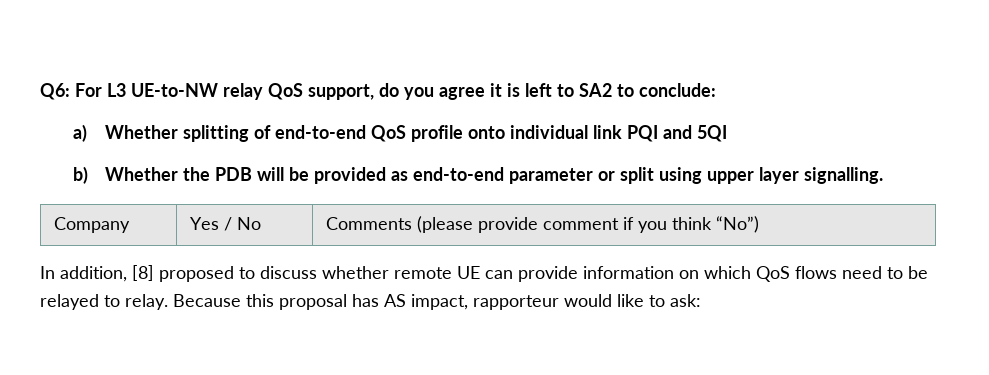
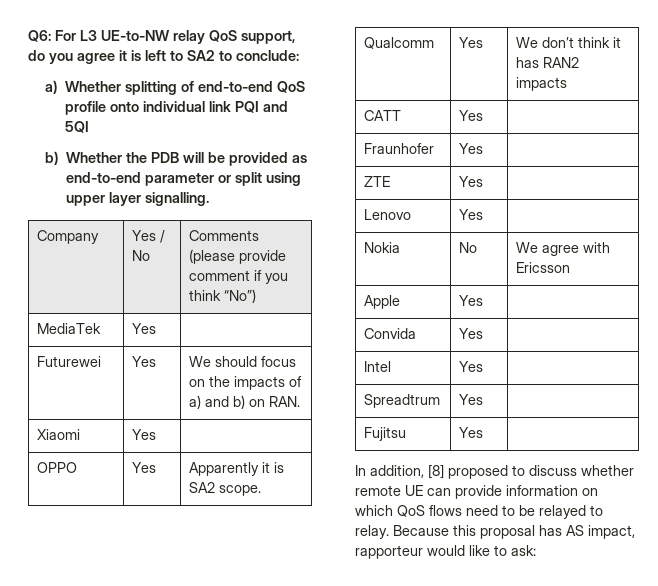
+ MediaTek | Yes |
+ Futurewei | Yes | We should focus on the impacts of a) and b) on RAN.
+ Xiaomi | Yes |
+ OPPO | Yes | Apparently it is SA2 scope.
+ Qualcomm | Yes | We don’t think it has RAN2 impacts
+ CATT | Yes |
+ Fraunhofer | Yes |
+ ZTE | Yes |
+ Lenovo | Yes |
+ Nokia | No | We agree with Ericsson
+ Apple | Yes |
+ Convida | Yes |
+ Intel | Yes |
+ Spreadtrum | Yes |
+ Fujitsu | Yes |

